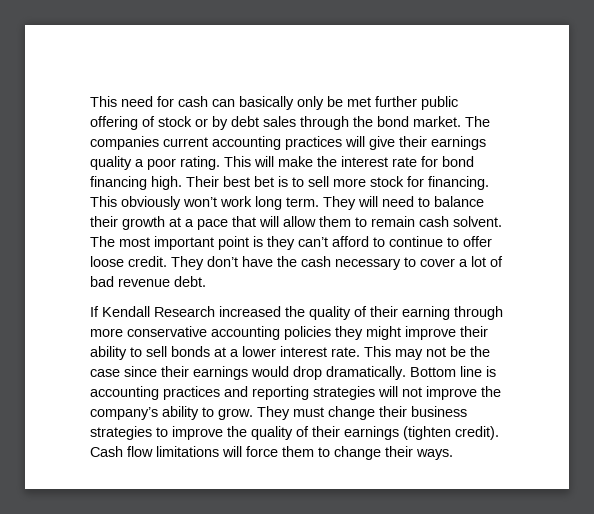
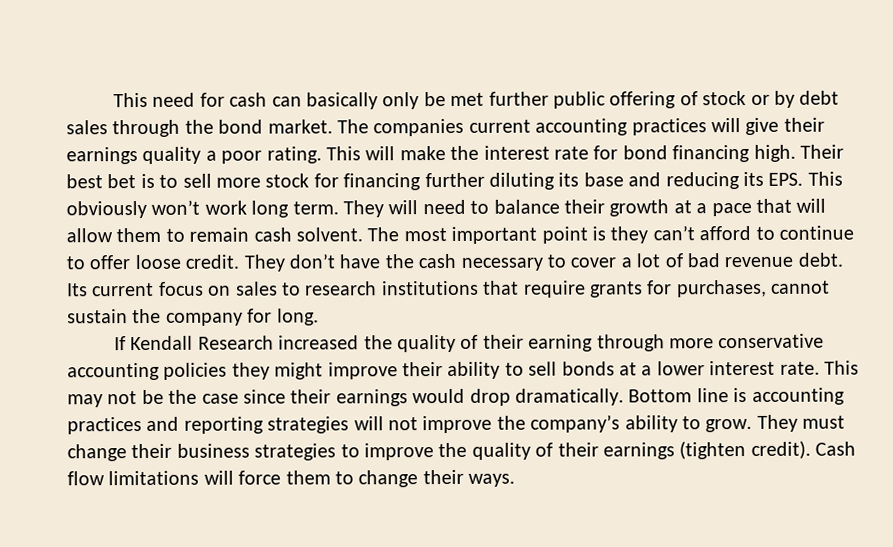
- Their best bet is to sell more stock for financing. This obviously won’t work long term.
+ Their best bet is to sell more stock for financing further diluting its base and reducing its EPS. This obviously won’t work long term.
+ Its current focus on sales to research institutions that require grants for purchases, cannot sustain the company for long.

